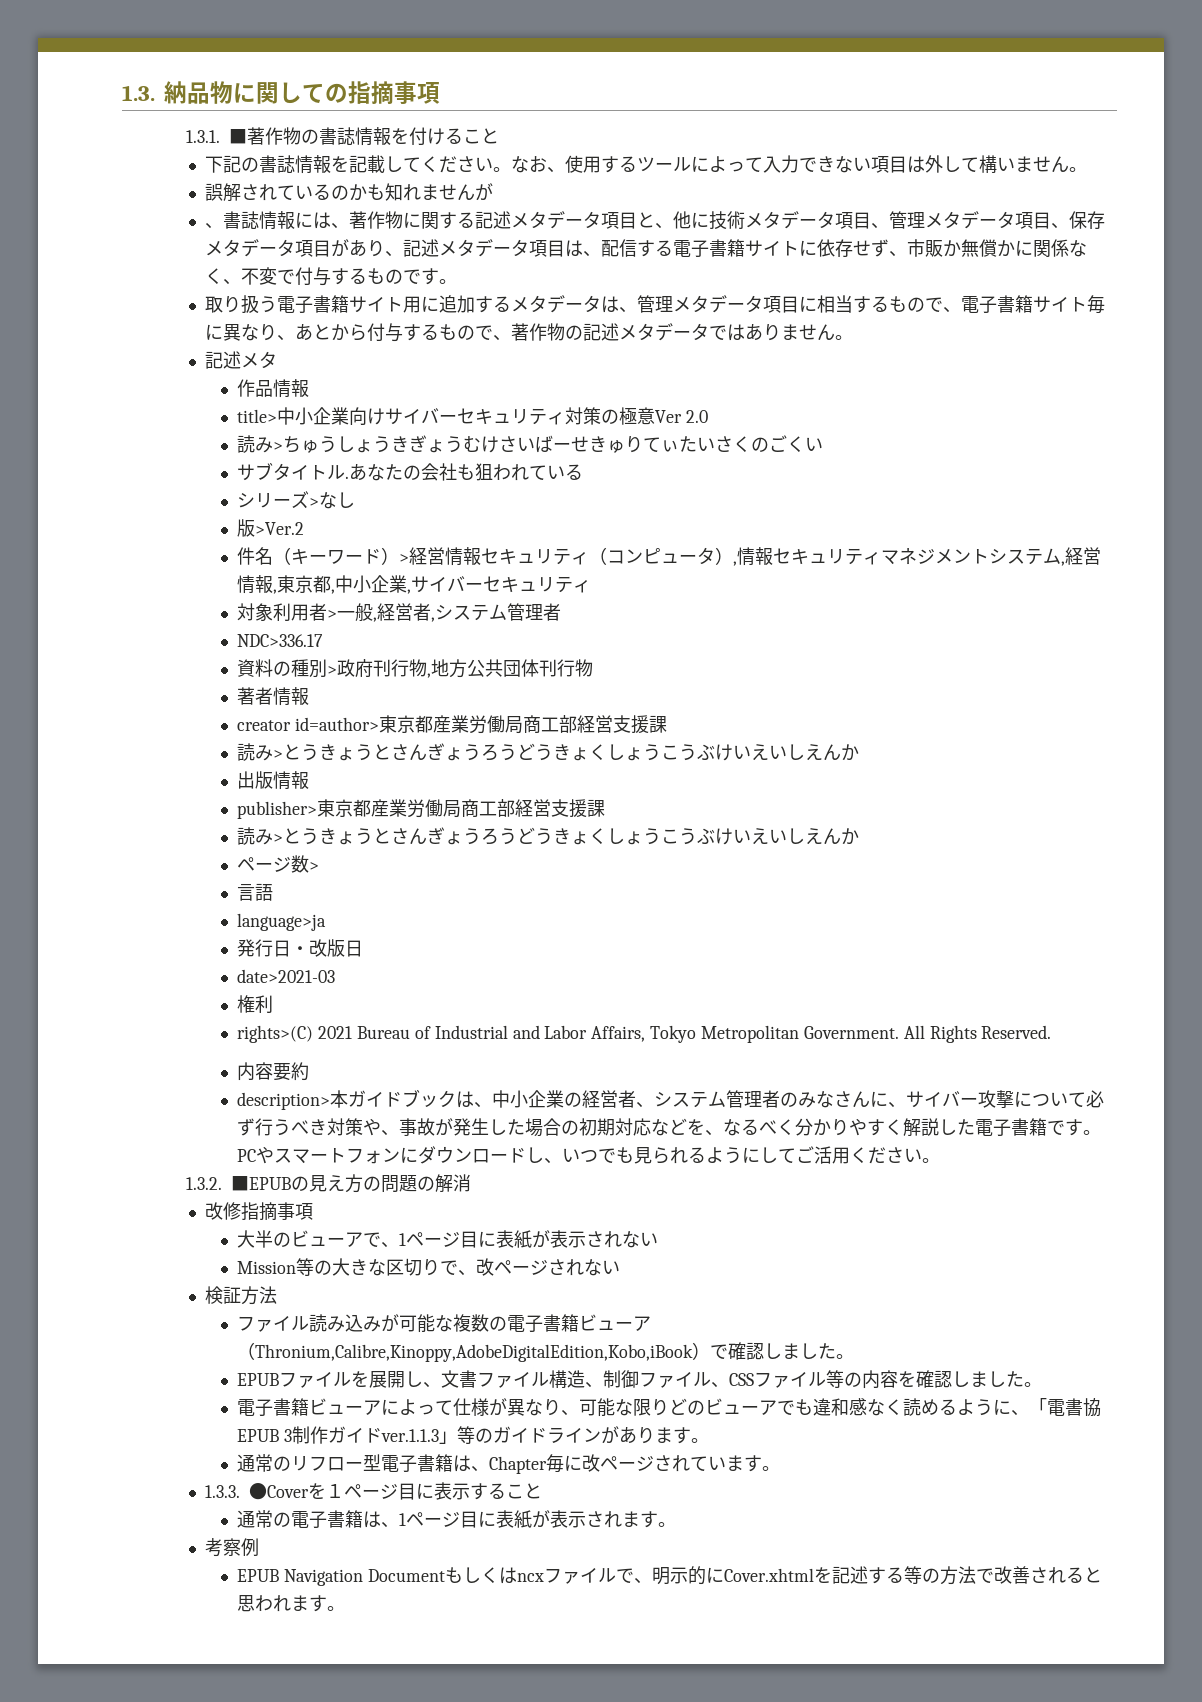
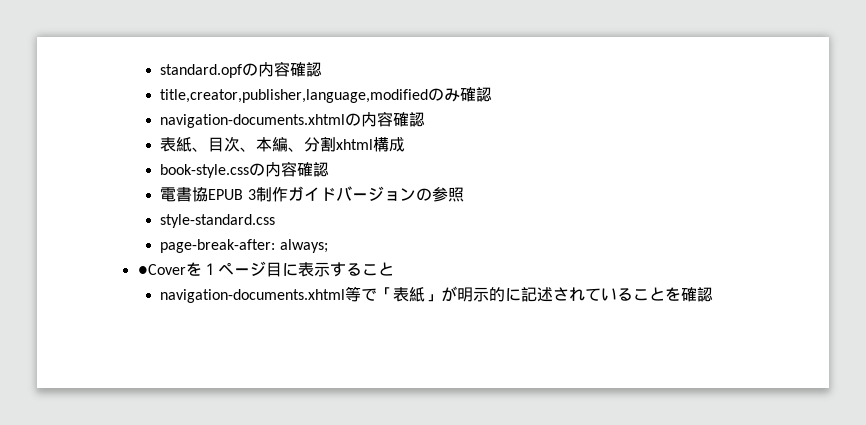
- 1.3.納品物に関しての指摘事項
- 1.3.1. ■著作物の書誌情報を付けること
- 下記の書誌情報を記載してください。なお、使用するツールによって入力できない項目は外して構いません。
- 誤解されているのかも知れませんが
- 、書誌情報には、著作物に関する記述メタデータ項目と、他に技術メタデータ項目、管理メタデータ項目、保存メタデータ項目があり、記述メタデータ項目は、配信する電子書籍サイトに依存せず、市販か無償かに関係なく、不変で付与するものです。
- 取り扱う電子書籍サイト用に追加するメタデータは、管理メタデータ項目に相当するもので、電子書籍サイト毎に異なり、あとから付与するもので、著作物の記述メタデータではありません。
- 記述メタ
- 作品情報
- title>中小企業向けサイバーセキュリティ対策の極意Ver 2.0
- 読み>ちゅうしょうきぎょうむけさいばーせきゅりてぃたいさくのごくい
- サブタイトル.あなたの会社も狙われている
- シリーズ>なし
- 版>Ver.2
- 件名（キーワード）>経営情報セキュリティ（コンピュータ）,情報セキュリティマネジメントシステム,経営情報,東京都,中小企業,サイバーセキュリティ
- 対象利用者>一般,経営者,システム管理者
- NDC>336.17
- 資料の種別>政府刊行物,地方公共団体刊行物
- 著者情報
- creator id=author>東京都産業労働局商工部経営支援課
- 読み>とうきょうとさんぎょうろうどうきょくしょうこうぶけいえいしえんか
- 出版情報
- publisher>東京都産業労働局商工部経営支援課
- 読み>とうきょうとさんぎょうろうどうきょくしょうこうぶけいえいしえんか
- ページ数>
- 言語
- language>ja
- 発行日・改版日
- date>2021-03
- 権利
- rights>(C) 2021 Bureau of Industrial and Labor Affairs, Tokyo Metropolitan Government. All Rights Reserved.
- 内容要約
- description>本ガイドブックは、中小企業の経営者、システム管理者のみなさんに、サイバー攻撃について必ず行うべき対策や、事故が発生した場合の初期対応などを、なるべく分かりやすく解説した電子書籍です。PCやスマートフォンにダウンロードし、いつでも見られるようにしてご活用ください。
- 1.3.2. ■EPUBの見え方の問題の解消
- 改修指摘事項
- 大半のビューアで、1ページ目に表紙が表示されない
- Mission等の大きな区切りで、改ページされない
- 検証方法
- ファイル読み込みが可能な複数の電子書籍ビューア（Thronium,Calibre,Kinoppy,AdobeDigitalEdition,Kobo,iBook）で確認しました。
- EPUBファイルを展開し、文書ファイル構造、制御ファイル、CSSファイル等の内容を確認しました。
- 電子書籍ビューアによって仕様が異なり、可能な限りどのビューアでも違和感なく読めるように、「電書協EPUB 3制作ガイドver.1.1.3」等のガイドラインがあります。
- 通常のリフロー型電子書籍は、Chapter毎に改ページされています。
- 1.3.3. ●Coverを１ページ目に表示すること
+ standard.opfの内容確認
+ title,creator,publisher,language,modifiedのみ確認
+ navigation-documents.xhtmlの内容確認
+ 表紙、目次、本編、分割xhtml構成
+ book-style.cssの内容確認
+ 電書協EPUB 3制作ガイドバージョンの参照
+ style-standard.css
+ page-break-after: always;
+ ●Coverを１ページ目に表示すること
- 通常の電子書籍は、1ページ目に表紙が表示されます。
- 考察例
- EPUB Navigation Documentもしくはncxファイルで、明示的にCover.xhtmlを記述する等の方法で改善されると思われます。
+ navigation-documents.xhtml等で「表紙」が明示的に記述されていることを確認

